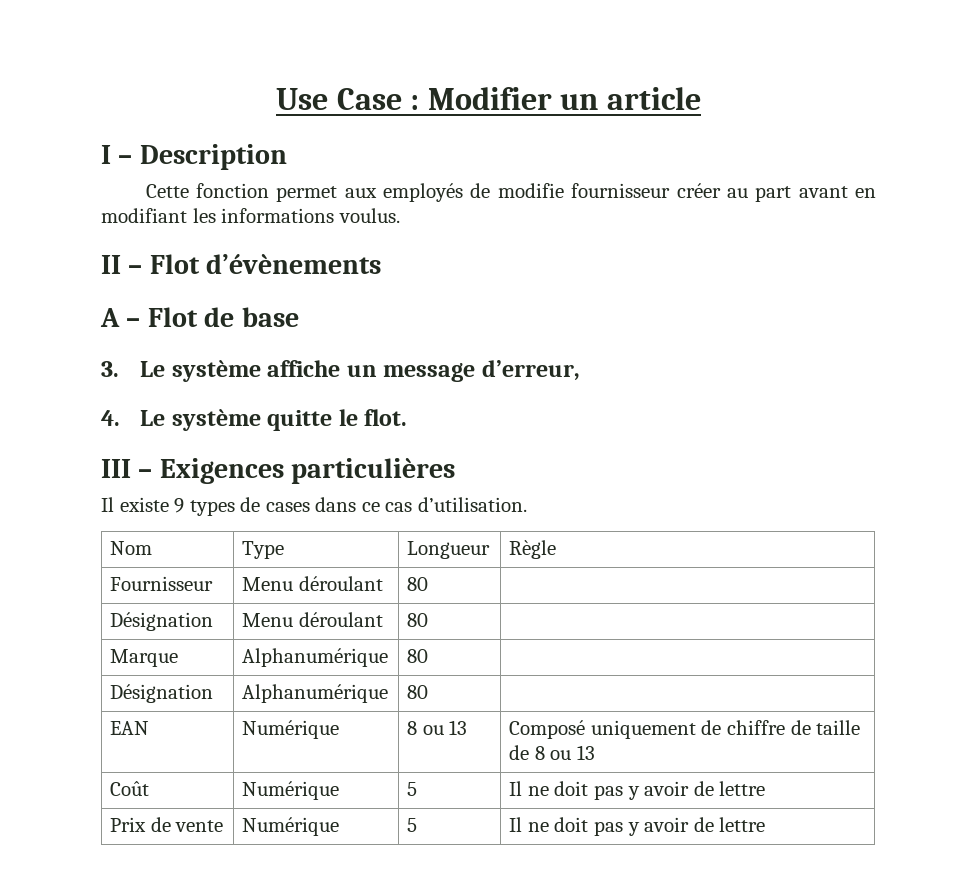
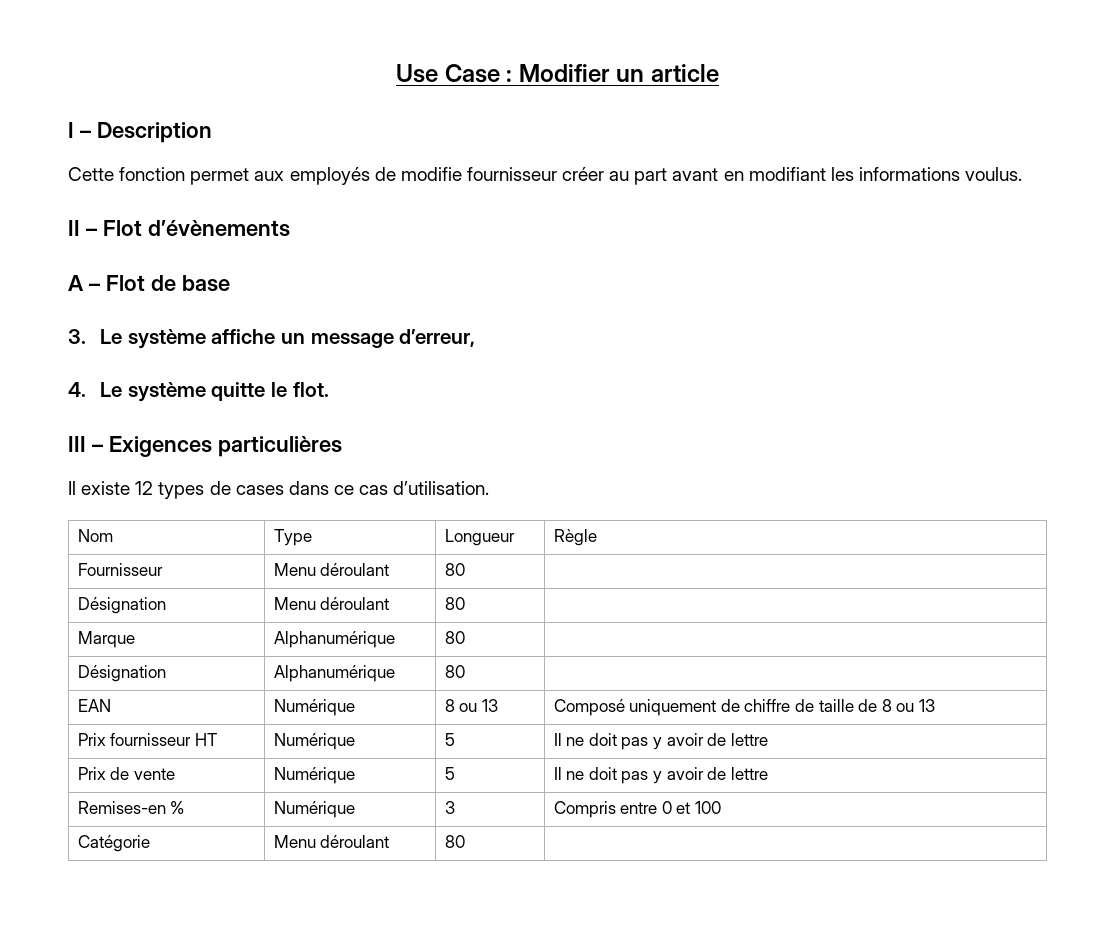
- Il existe 9 types de cases dans ce cas d’utilisation.
+ Il existe 12 types de cases dans ce cas d’utilisation.
- Coût | Numérique | 5 | Il ne doit pas y avoir de lettre
+ Prix fournisseur HT | Numérique | 5 | Il ne doit pas y avoir de lettre
+ Remises-en % | Numérique | 3 | Compris entre 0 et 100
+ Catégorie | Menu déroulant | 80 |

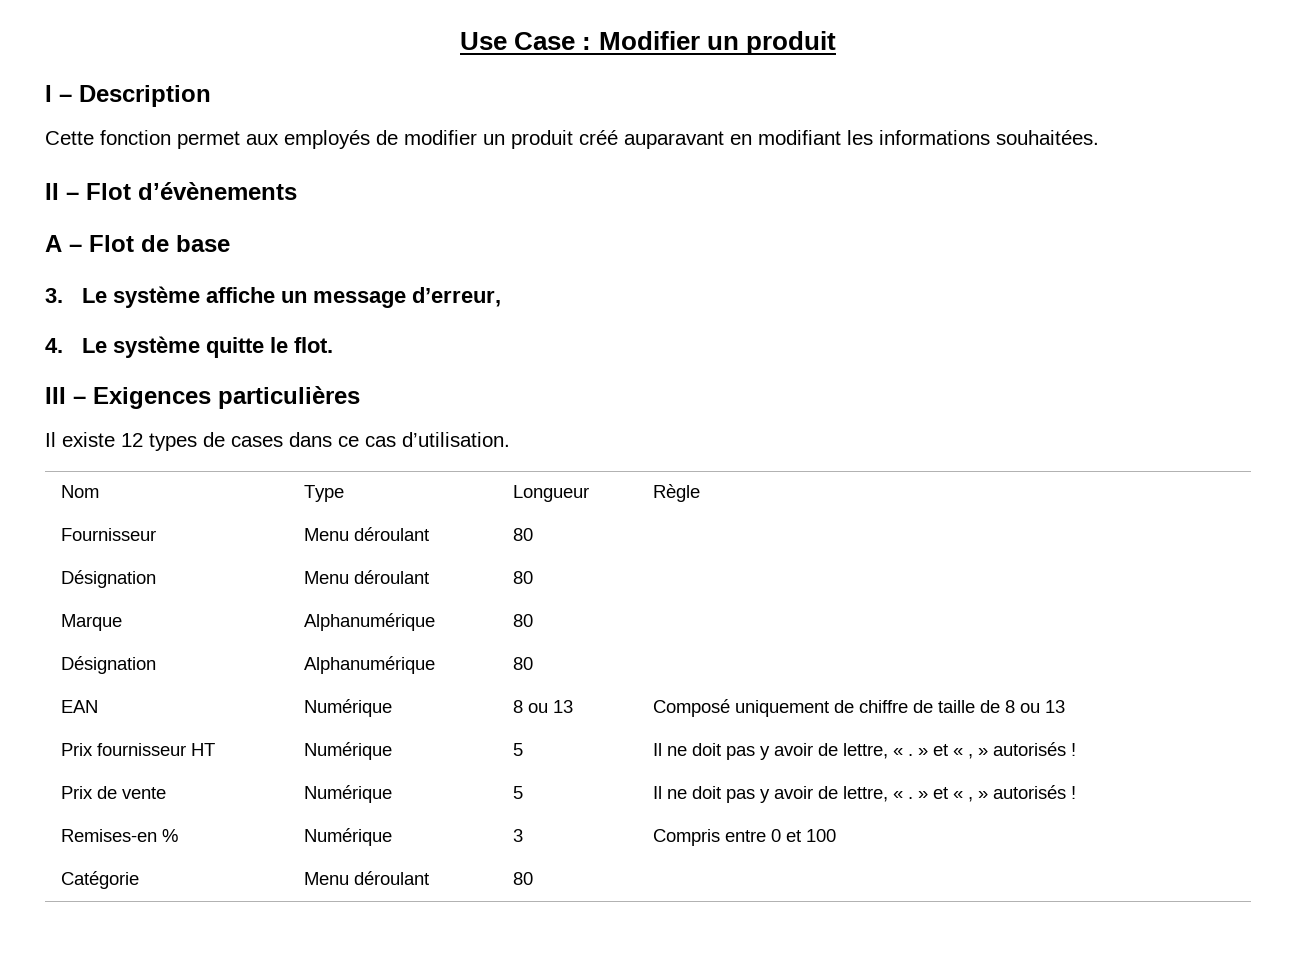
- Use Case : Modifier un article
+ Use Case : Modifier un produit
- Cette fonction permet aux employés de modifie fournisseur créer au part avant en modifiant les informations voulus.
+ Cette fonction permet aux employés de modifier un produit créé auparavant en modifiant les informations souhaitées.
- Prix fournisseur HT | Numérique | 5 | Il ne doit pas y avoir de lettre
+ Prix fournisseur HT | Numérique | 5 | Il ne doit pas y avoir de lettre, « . » et « , » autorisés !
- Prix de vente | Numérique | 5 | Il ne doit pas y avoir de lettre
+ Prix de vente | Numérique | 5 | Il ne doit pas y avoir de lettre, « . » et « , » autorisés !

